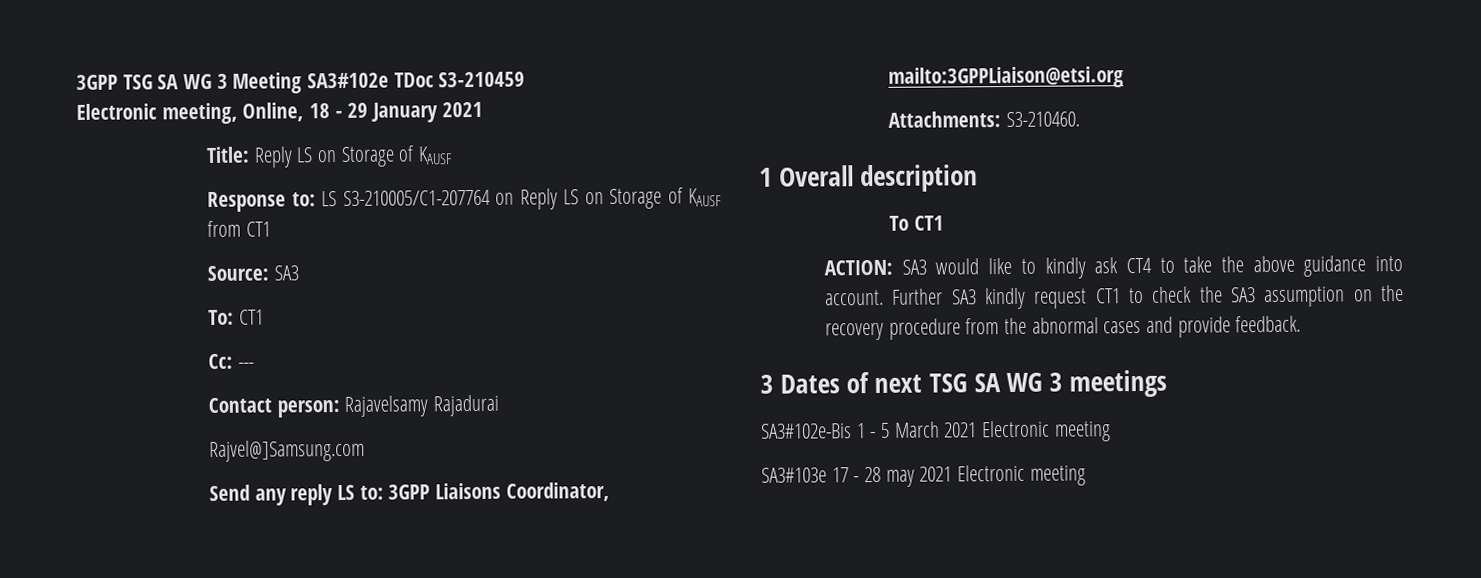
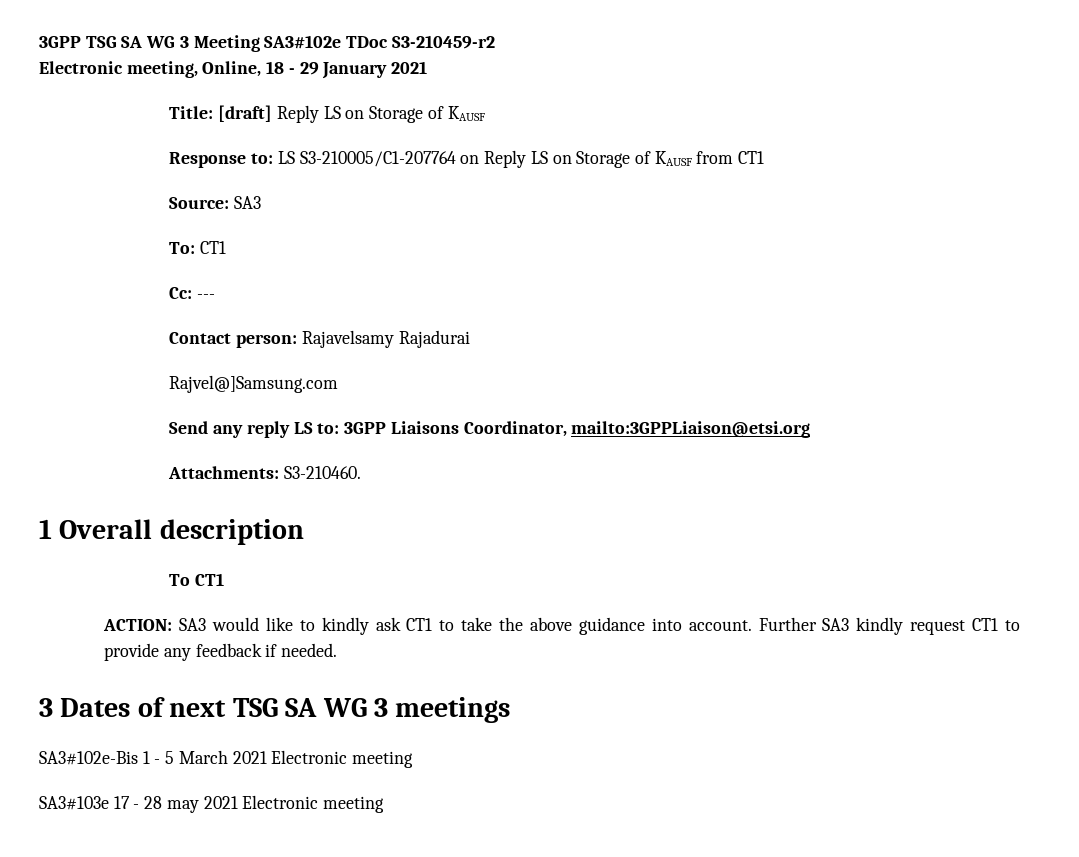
- 3GPP TSG SA WG 3 Meeting SA3#102e TDoc S3-210459
+ 3GPP TSG SA WG 3 Meeting SA3#102e TDoc S3-210459-r2
- Title: Reply LS on Storage of KAUSF
+ Title: [draft] Reply LS on Storage of KAUSF
- ACTION: SA3 would like to kindly ask CT4 to take the above guidance into account.
+ ACTION: SA3 would like to kindly ask CT1 to take the above guidance into account.
- Further SA3 kindly request CT1 to check the SA3 assumption on the recovery procedure from the abnormal cases and provide feedback.
+ Further SA3 kindly request CT1 to provide any feedback if needed.

